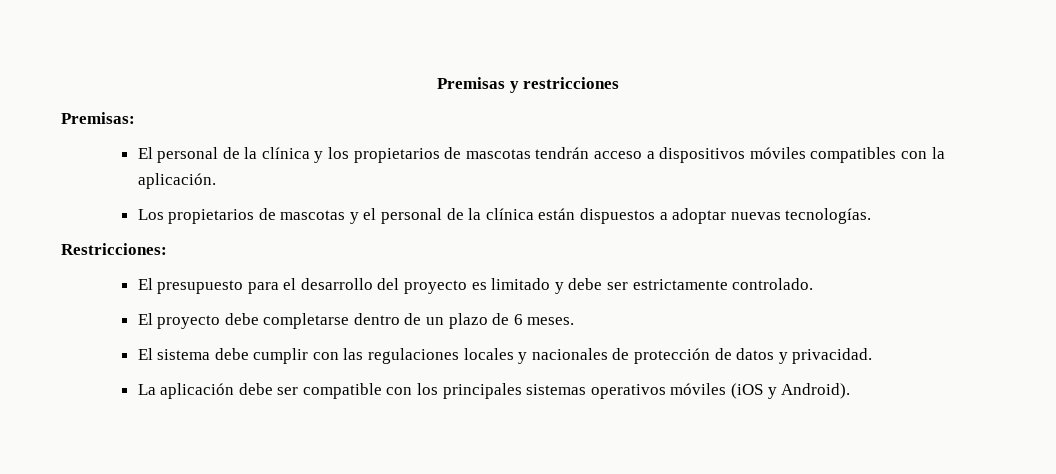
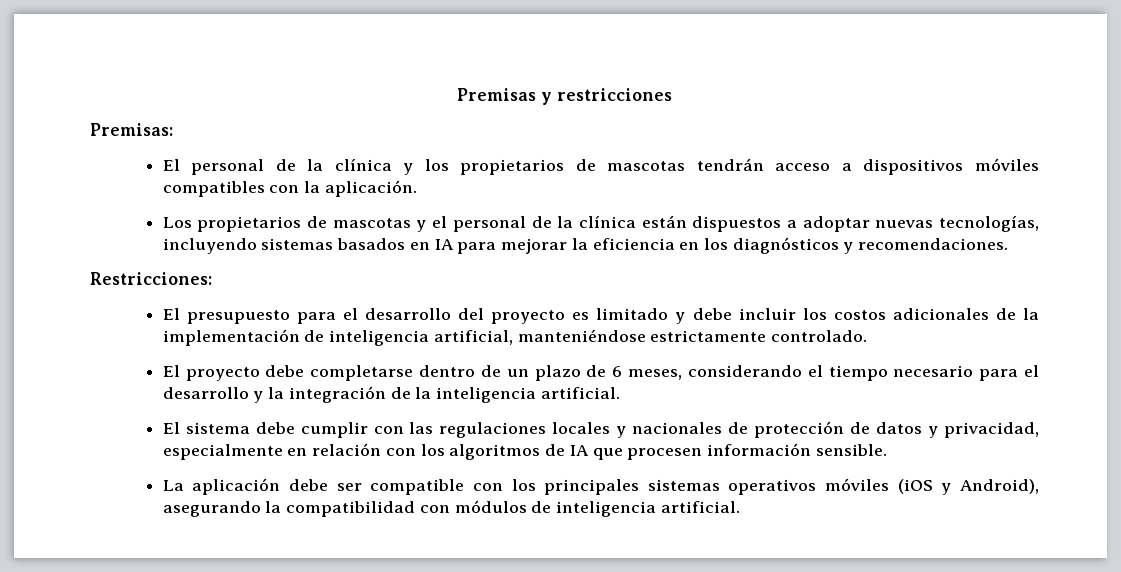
- Los propietarios de mascotas y el personal de la clínica están dispuestos a adoptar nuevas tecnologías.
+ Los propietarios de mascotas y el personal de la clínica están dispuestos a adoptar nuevas tecnologías, incluyendo sistemas basados en IA para mejorar la eficiencia en los diagnósticos y recomendaciones.
- El presupuesto para el desarrollo del proyecto es limitado y debe ser estrictamente controlado.
+ El presupuesto para el desarrollo del proyecto es limitado y debe incluir los costos adicionales de la implementación de inteligencia artificial, manteniéndose estrictamente controlado.
- El proyecto debe completarse dentro de un plazo de 6 meses.
+ El proyecto debe completarse dentro de un plazo de 6 meses, considerando el tiempo necesario para el desarrollo y la integración de la inteligencia artificial.
- El sistema debe cumplir con las regulaciones locales y nacionales de protección de datos y privacidad.
+ El sistema debe cumplir con las regulaciones locales y nacionales de protección de datos y privacidad, especialmente en relación con los algoritmos de IA que procesen información sensible.
- La aplicación debe ser compatible con los principales sistemas operativos móviles (iOS y Android).
+ La aplicación debe ser compatible con los principales sistemas operativos móviles (iOS y Android), asegurando la compatibilidad con módulos de inteligencia artificial.

